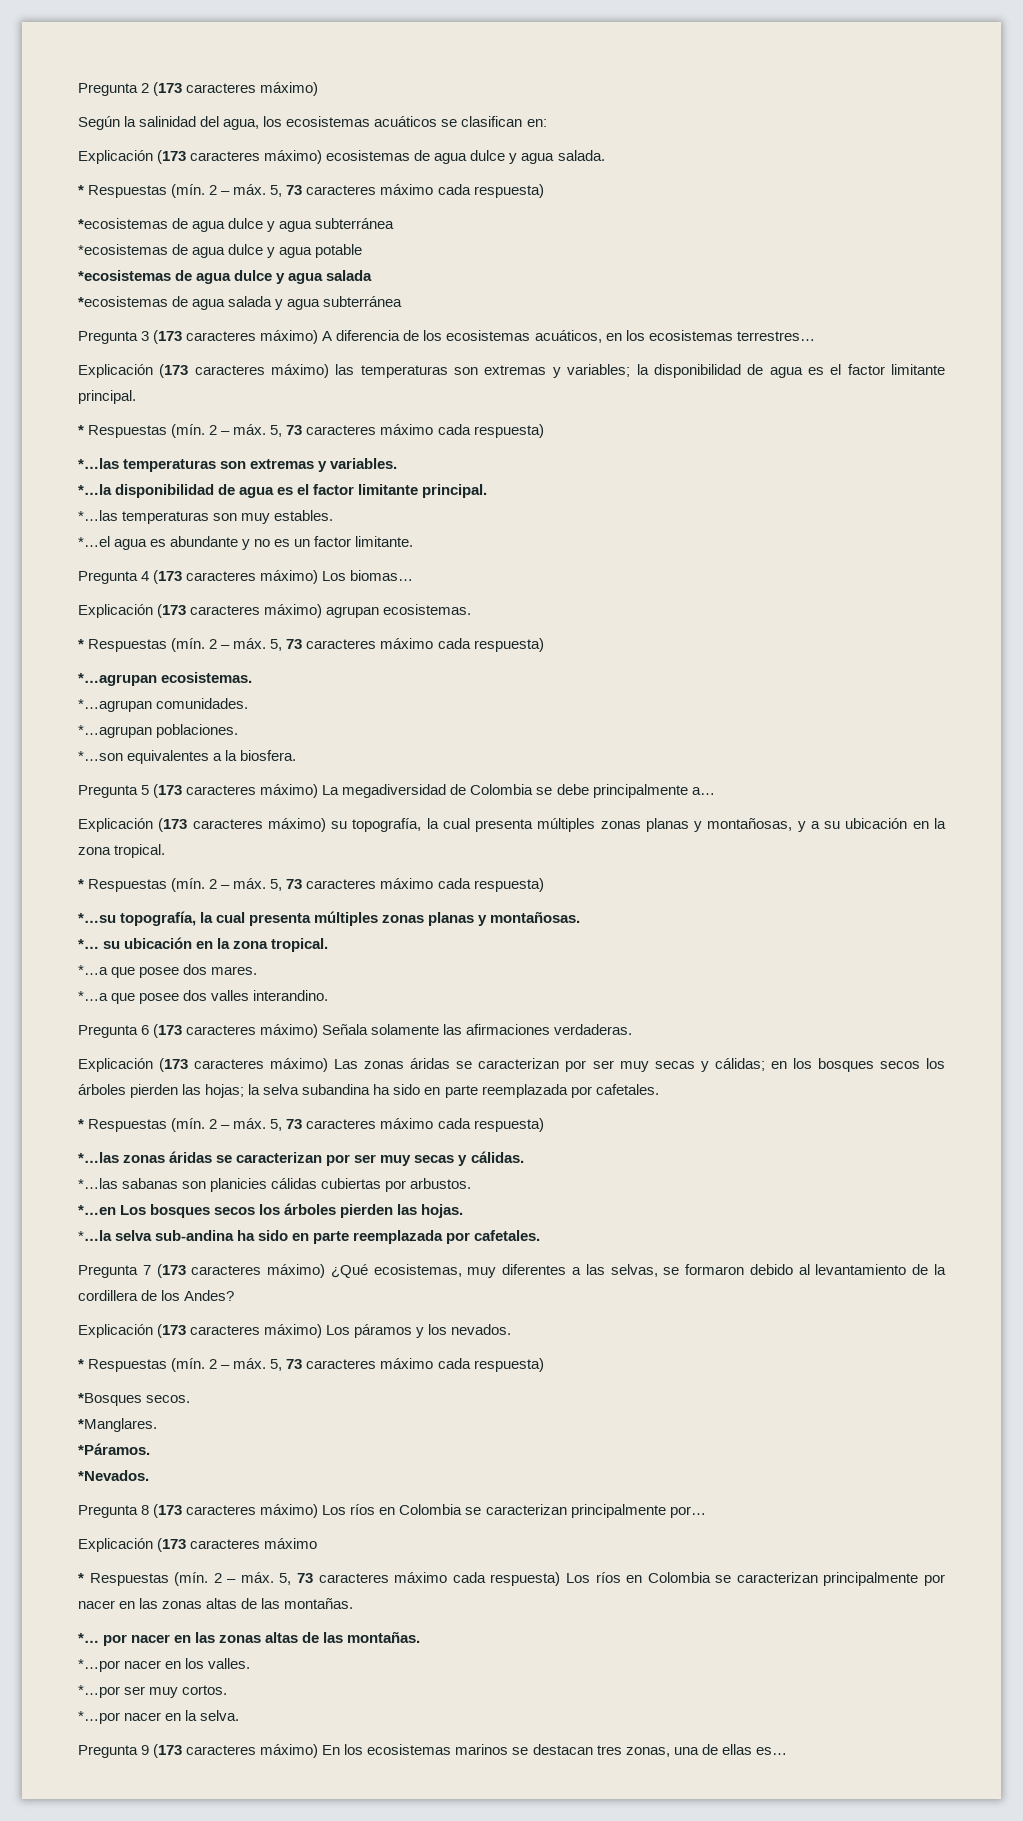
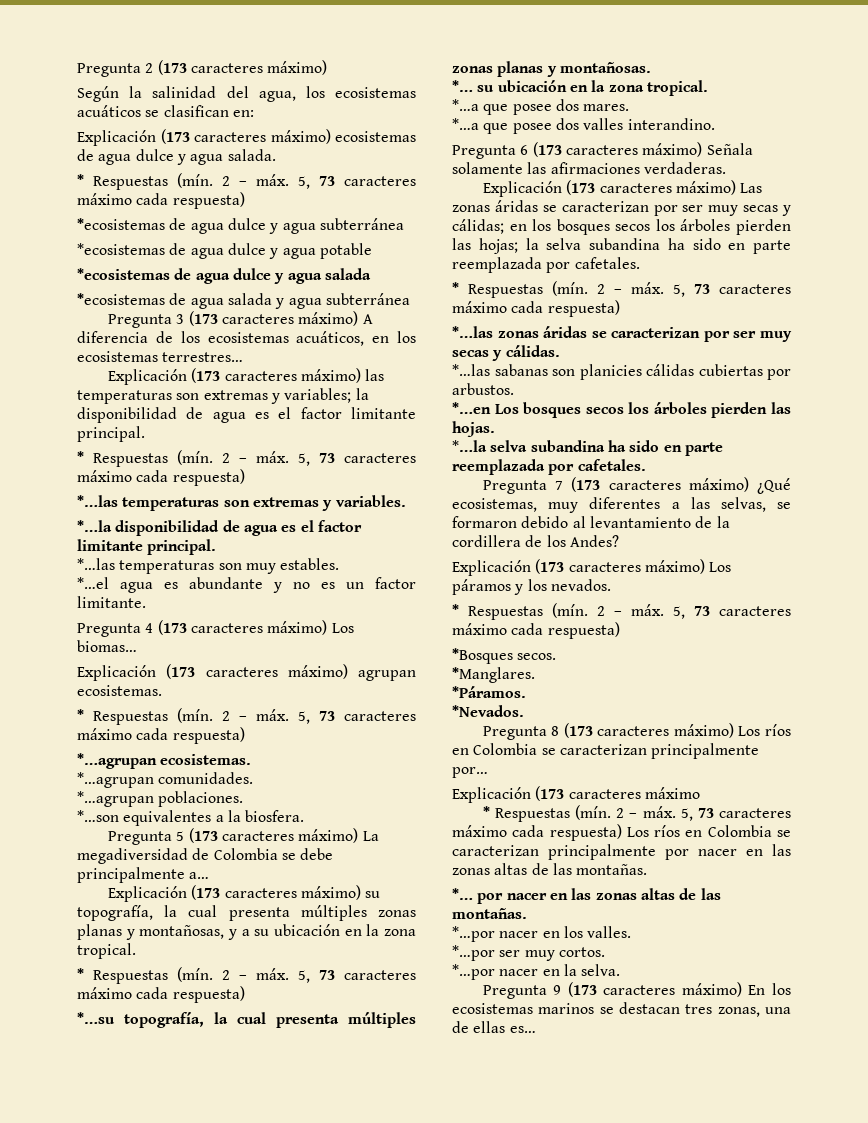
- *…la selva sub-andina ha sido en parte reemplazada por cafetales.
+ *…la selva subandina ha sido en parte reemplazada por cafetales.

